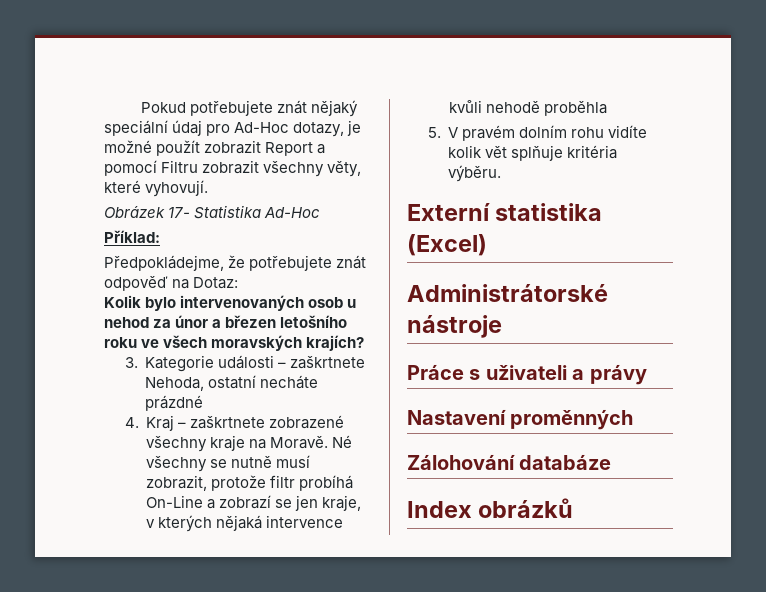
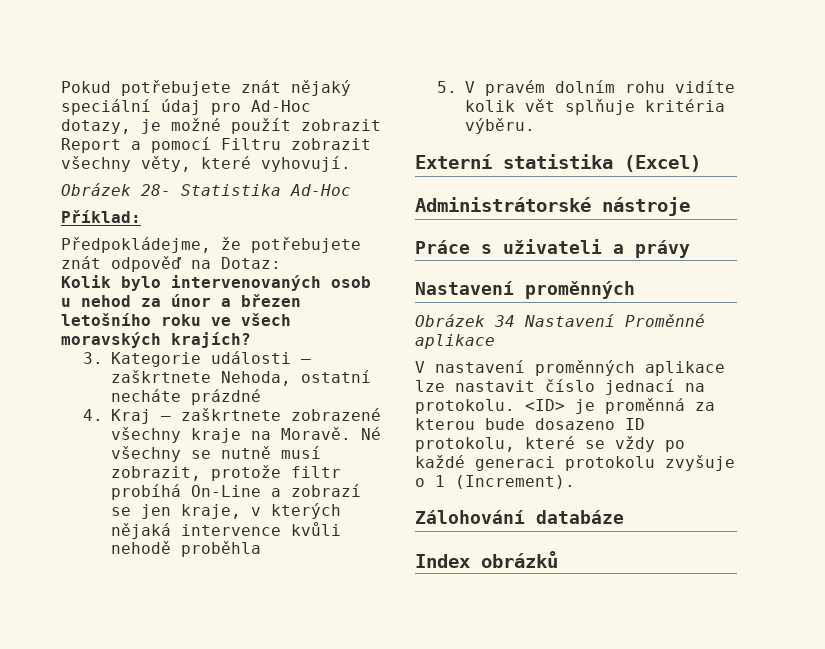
- Obrázek 17- Statistika Ad-Hoc
+ Obrázek 28- Statistika Ad-Hoc
+ Obrázek 34 Nastavení Proměnné aplikace
+ V nastavení proměnných aplikace lze nastavit číslo jednací na protokolu. <ID> je proměnná za kterou bude dosazeno ID protokolu, které se vždy po každé generaci protokolu zvyšuje o 1 (Increment).

